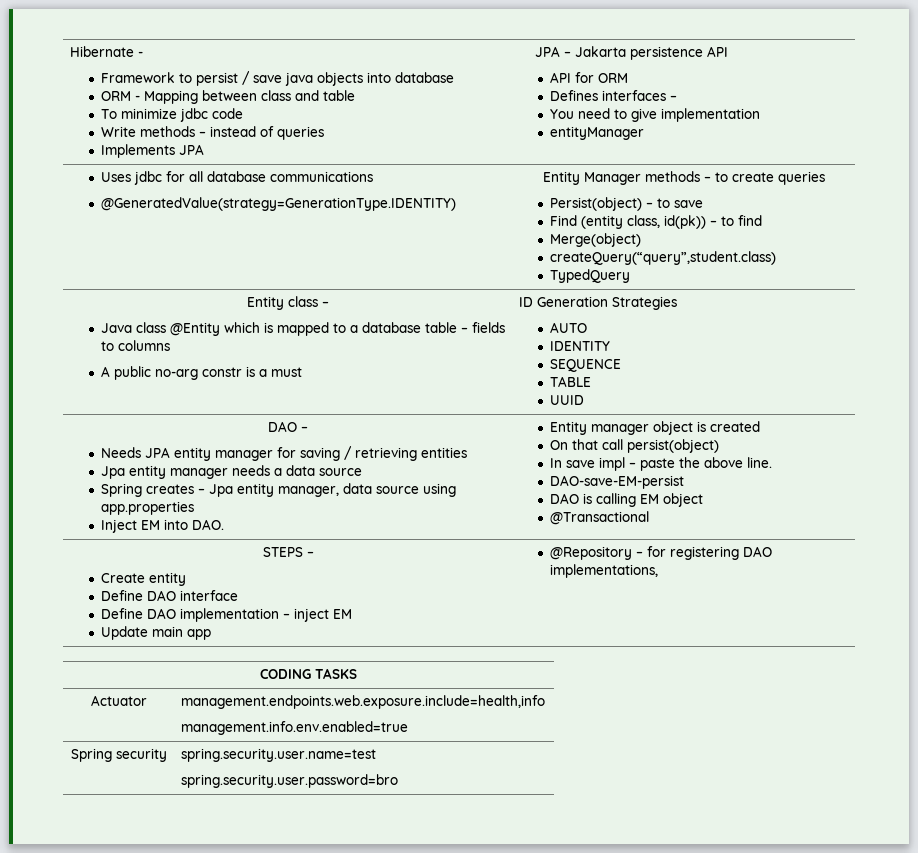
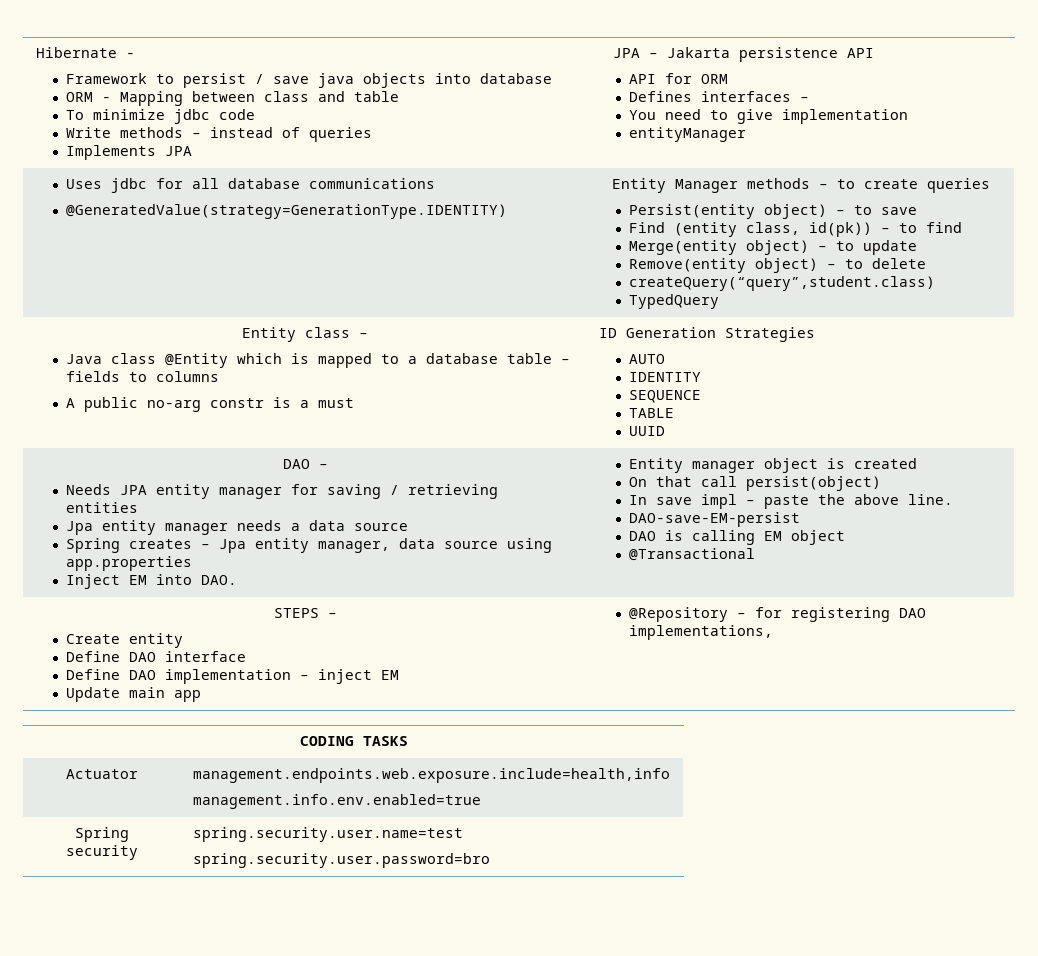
  Uses jdbc for all database communications
  @GeneratedValue(strategy=GenerationType.IDENTITY) | Entity Manager methods – to create queries
- Persist(object) – to save
+ Persist(entity object) – to save
  Find (entity class, id(pk)) – to find
- Merge(object)
+ Merge(entity object) – to update
+ Remove(entity object) – to delete

